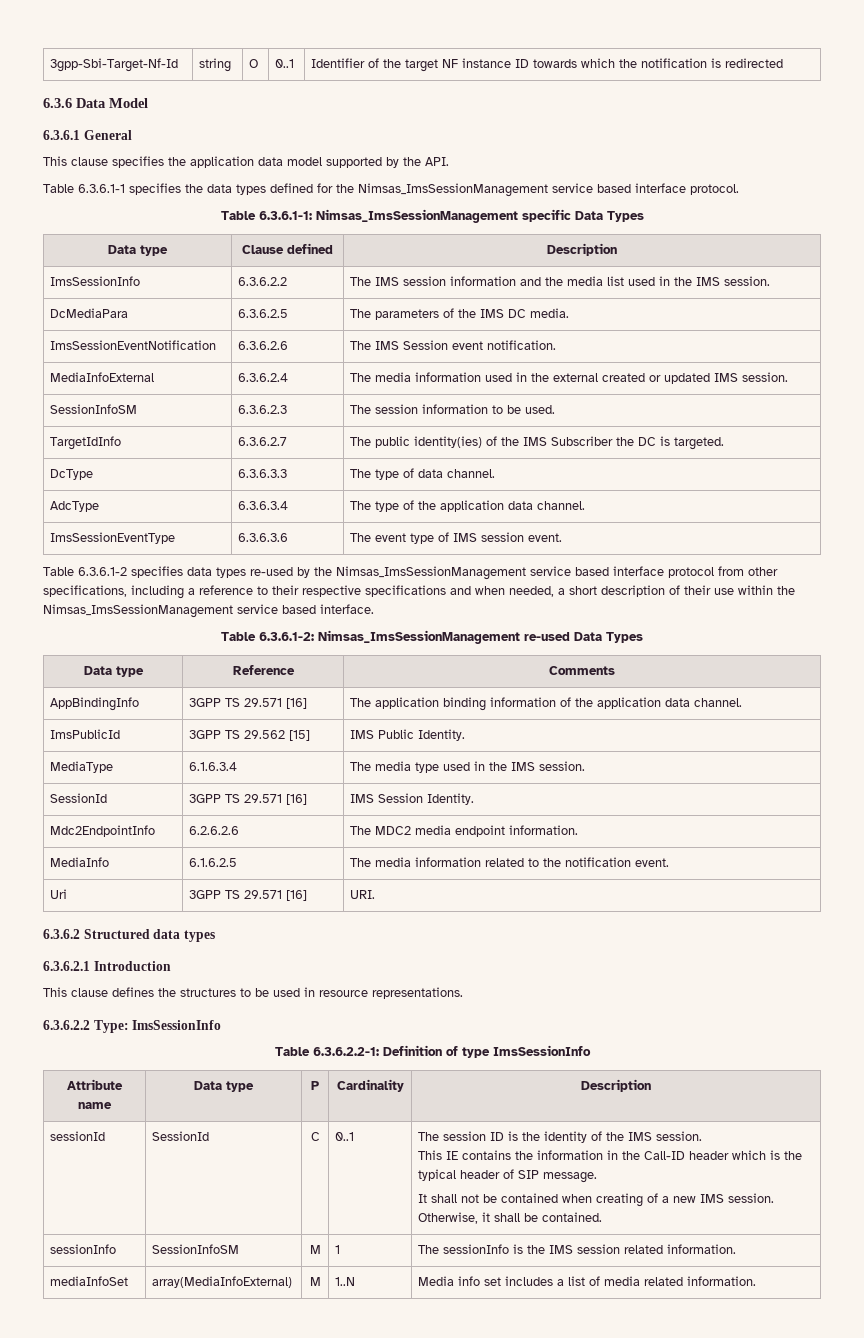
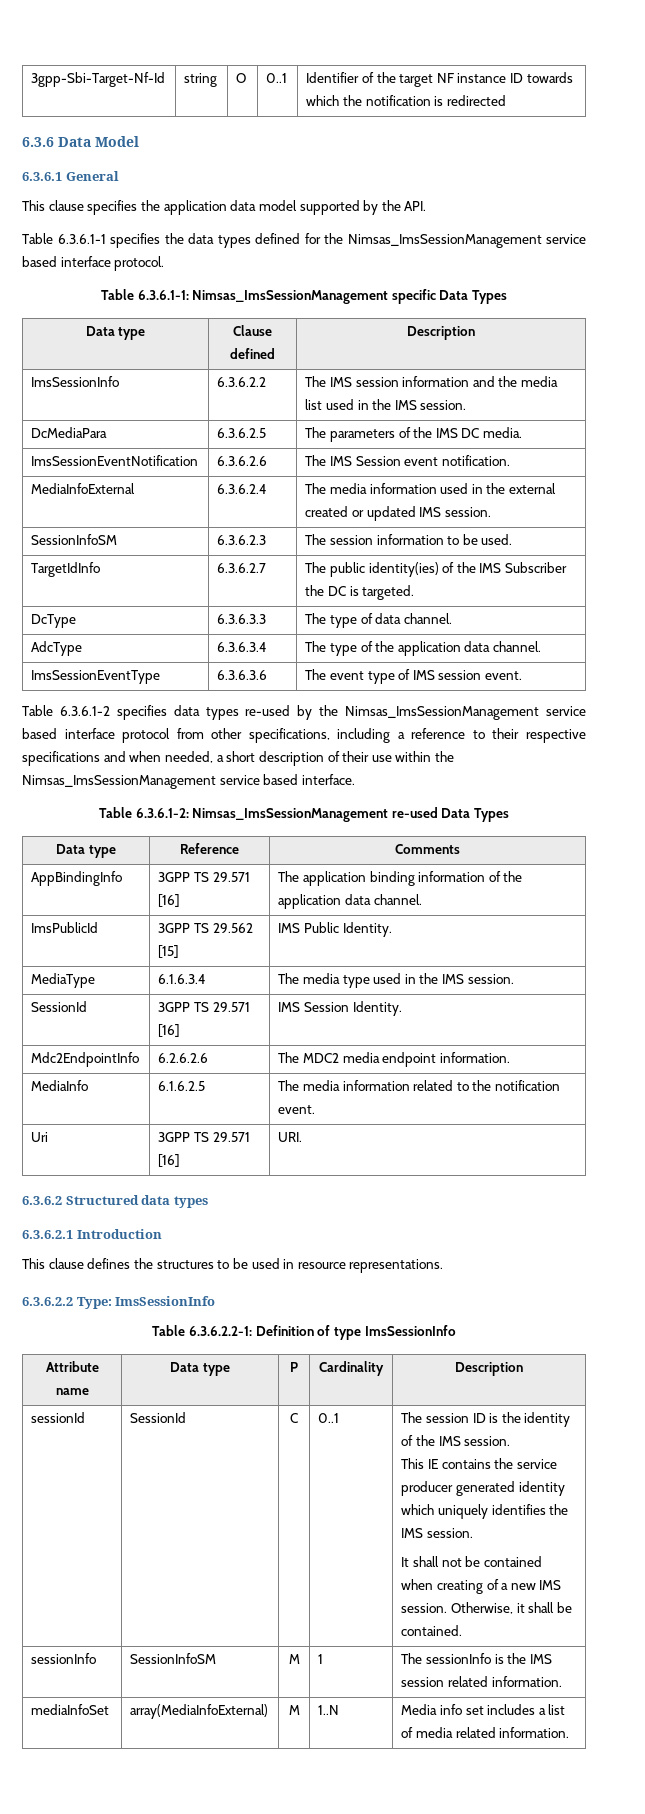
- This IE contains the information in the Call-ID header which is the typical header of SIP message.
+ This IE contains the service producer generated identity which uniquely identifies the IMS session.

